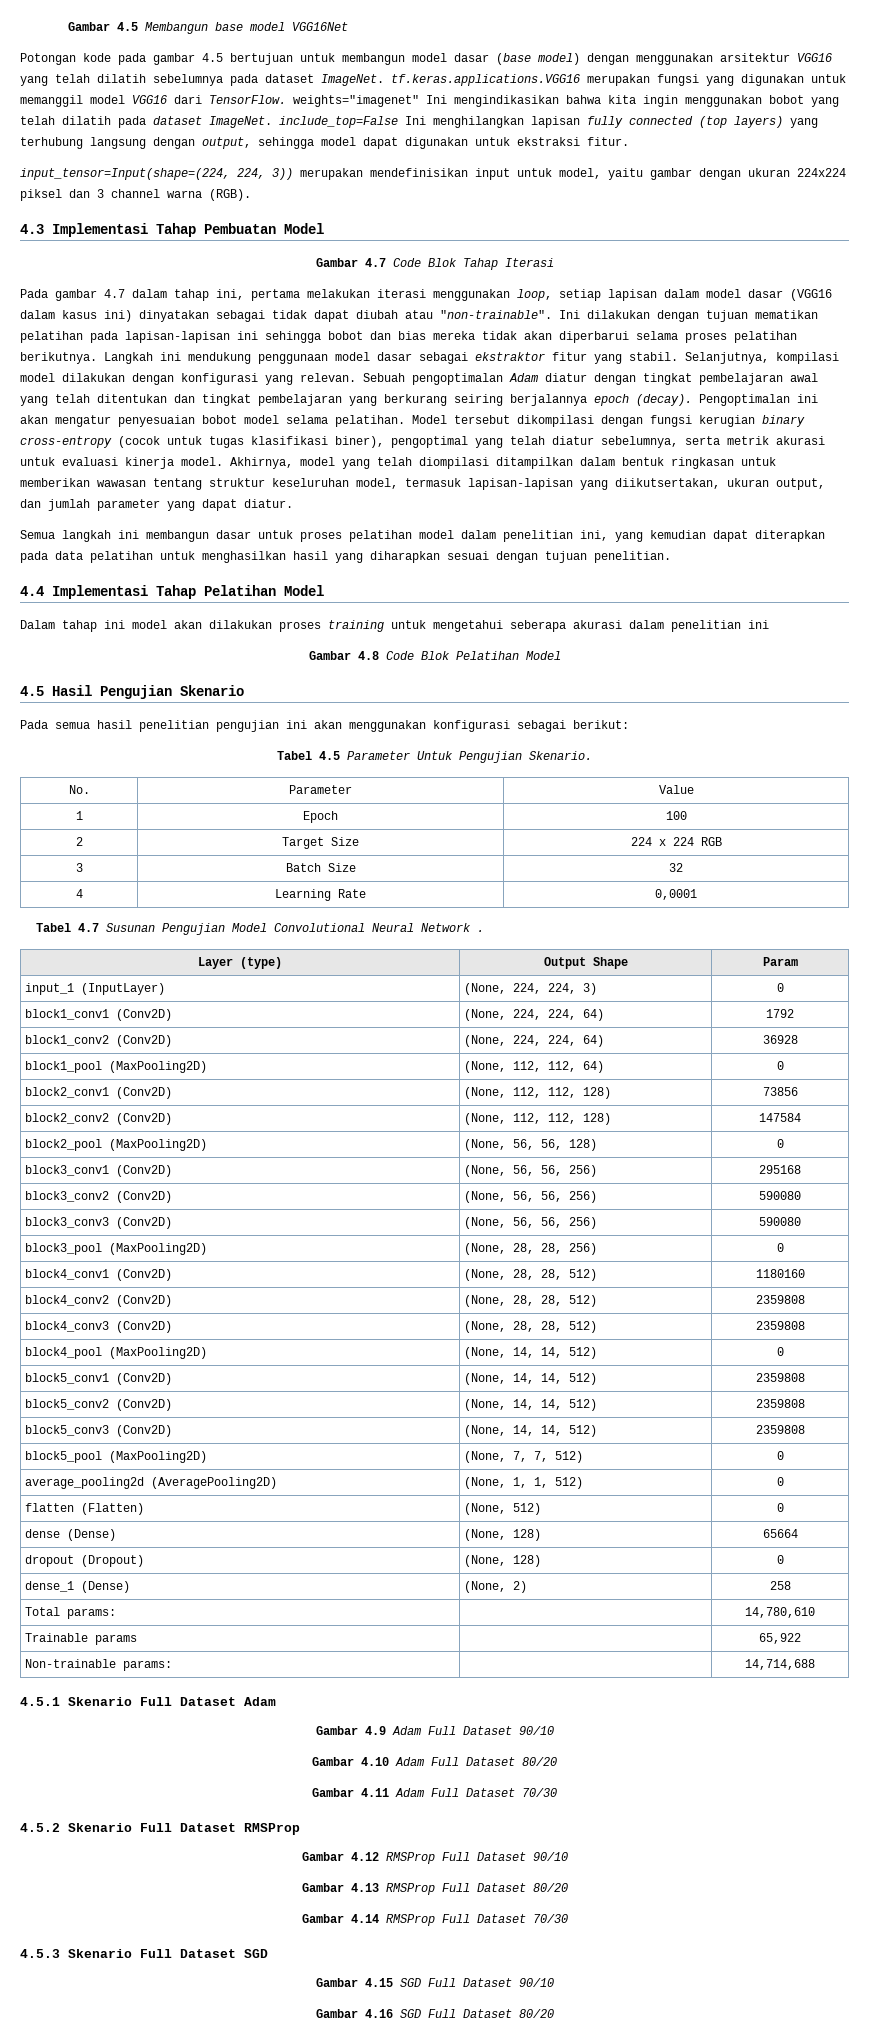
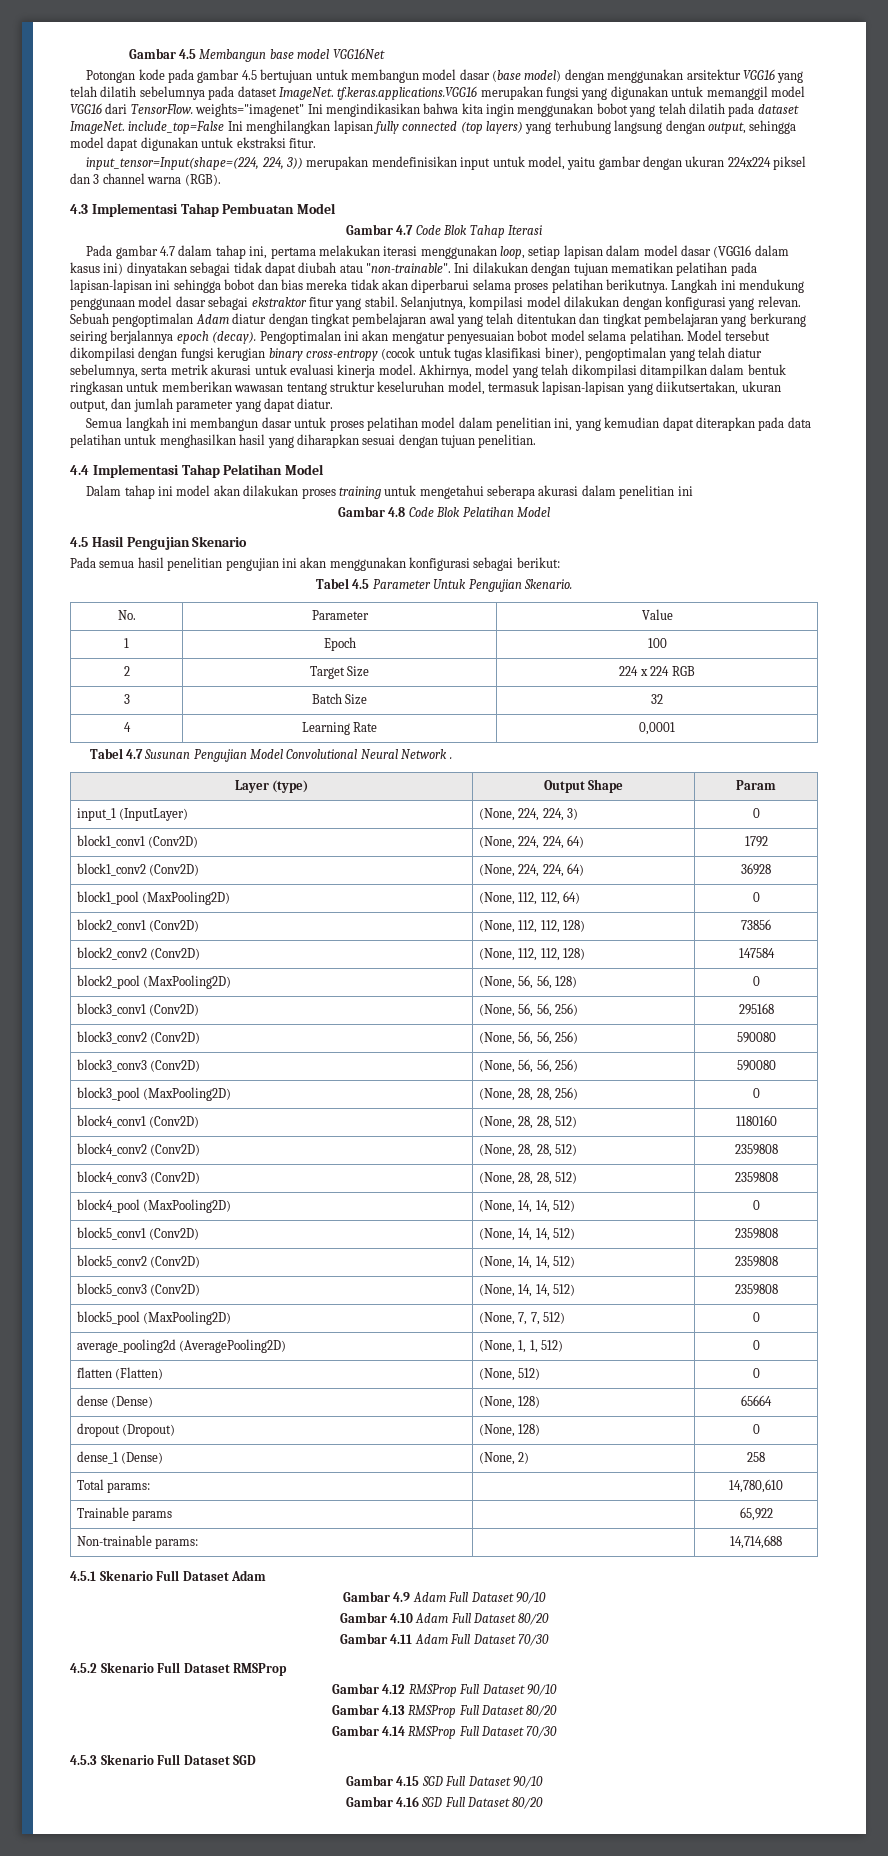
- Model tersebut dikompilasi dengan fungsi kerugian binary cross-entropy (cocok untuk tugas klasifikasi biner), pengoptimal yang telah diatur sebelumnya, serta metrik akurasi untuk evaluasi kinerja model.
+ Model tersebut dikompilasi dengan fungsi kerugian binary cross-entropy (cocok untuk tugas klasifikasi biner), pengoptimalan yang telah diatur sebelumnya, serta metrik akurasi untuk evaluasi kinerja model.
- Akhirnya, model yang telah diompilasi ditampilkan dalam bentuk ringkasan untuk memberikan wawasan tentang struktur keseluruhan model, termasuk lapisan-lapisan yang diikutsertakan, ukuran output, dan jumlah parameter yang dapat diatur.
+ Akhirnya, model yang telah dikompilasi ditampilkan dalam bentuk ringkasan untuk memberikan wawasan tentang struktur keseluruhan model, termasuk lapisan-lapisan yang diikutsertakan, ukuran output, dan jumlah parameter yang dapat diatur.

